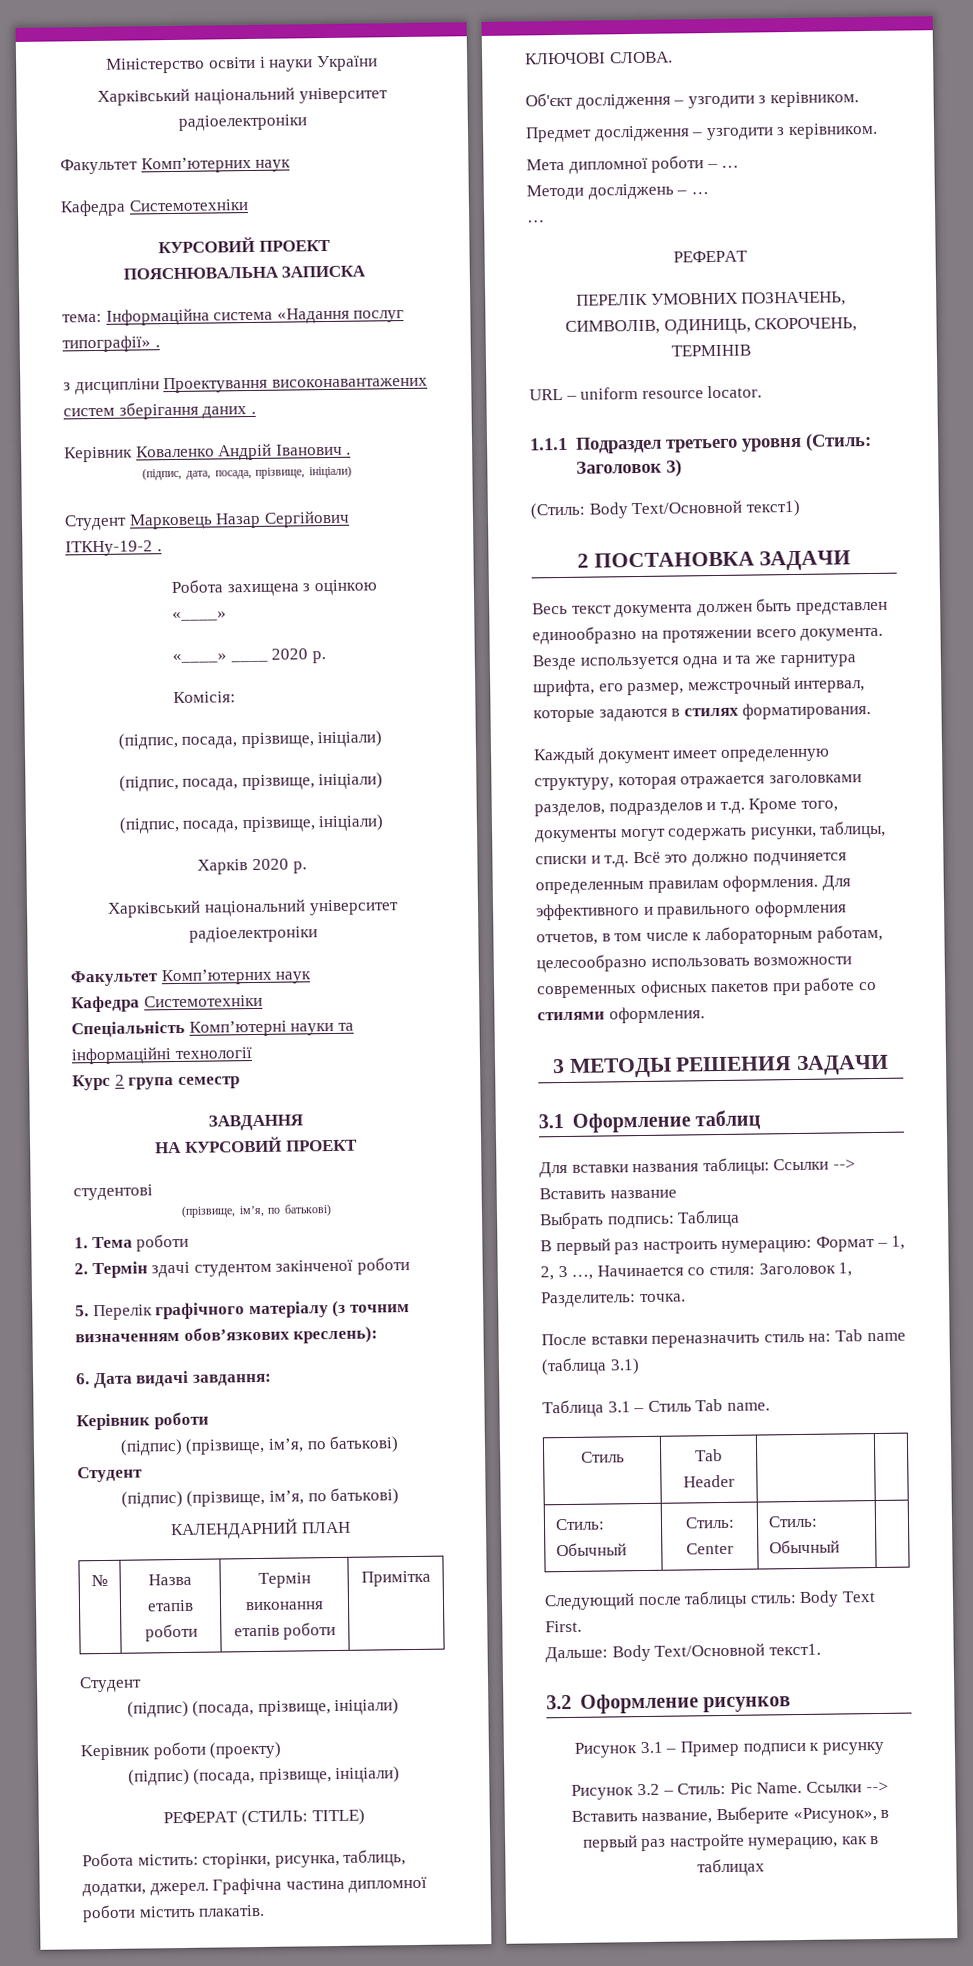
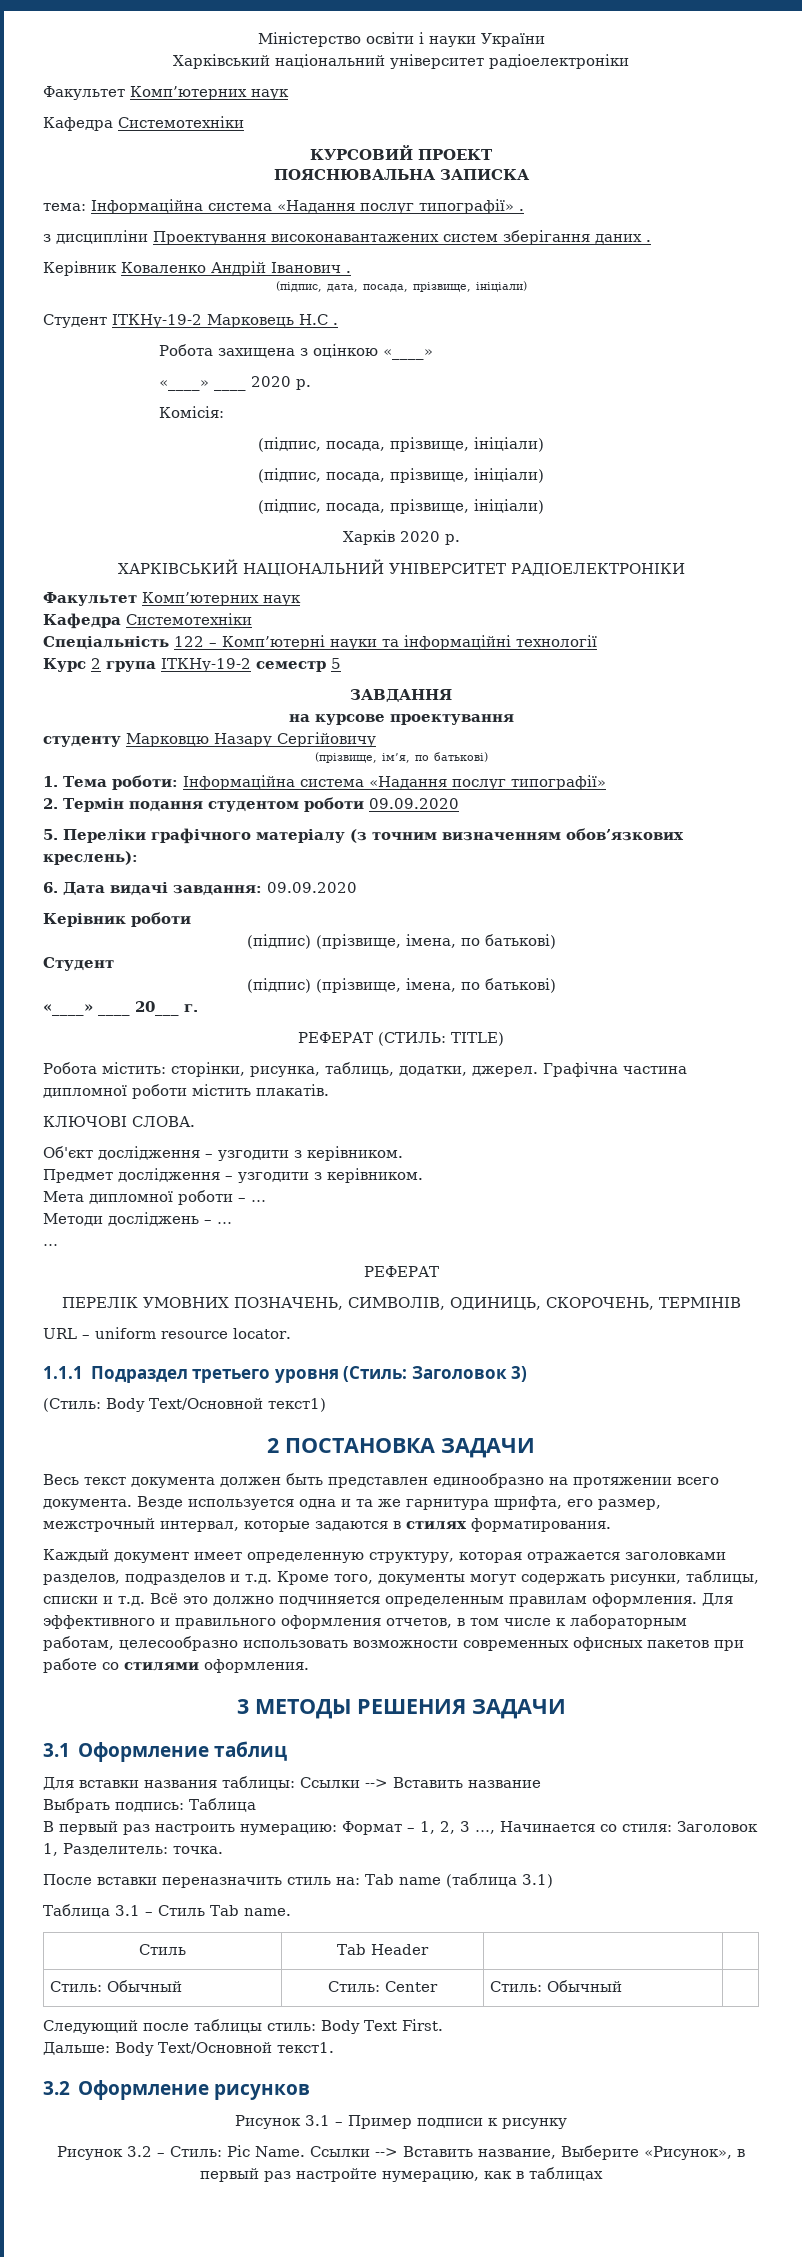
- Студент Марковець Назар Сергійович ІТКНу-19-2 .
+ Студент ІТКНу-19-2 Марковець Н.С .
  Харків 2020 р.
- Харківський національний університет радіоелектроніки
+ ХАРКІВСЬКИЙ НАЦІОНАЛЬНИЙ УНІВЕРСИТЕТ РАДІОЕЛЕКТРОНІКИ
- Спеціальність Комп’ютерні науки та інформаційні технології
+ Спеціальність 122 – Комп’ютерні науки та інформаційні технології
- Курс 2 група семестр
+ Курс 2 група ІТКНу-19-2 семестр 5
- НА КУРСОВИЙ ПРОЕКТ
- студентові
+ на курсове проектування
+ студенту Марковцю Назару Сергійовичу
- 1. Тема роботи
+ 1. Тема роботи: Інформаційна система «Надання послуг типографії»
- 2. Термін здачі студентом закінченої роботи
+ 2. Термін подання студентом роботи 09.09.2020
- 5. Перелік графічного матеріалу (з точним визначенням обов’язкових креслень):
+ 5. Переліки графічного матеріалу (з точним визначенням обов’язкових креслень):
- 6. Дата видачі завдання:
+ 6. Дата видачі завдання: 09.09.2020
  Керівник роботи
- (підпис) (прізвище, ім’я, по батькові)
+ (підпис) (прізвище, імена, по батькові)
  Студент
- (підпис) (прізвище, ім’я, по батькові)
- КАЛЕНДАРНИЙ ПЛАН
- № | Назва етапів роботи | Термін виконання етапів роботи | Примітка
- Студент
- (підпис) (посада, прізвище, ініціали)
- Kepiвник роботи (проекту)
- (підпис) (посада, прізвище, ініціали)
+ (підпис) (прізвище, імена, по батькові)
+ «____» ____ 20___ г.

